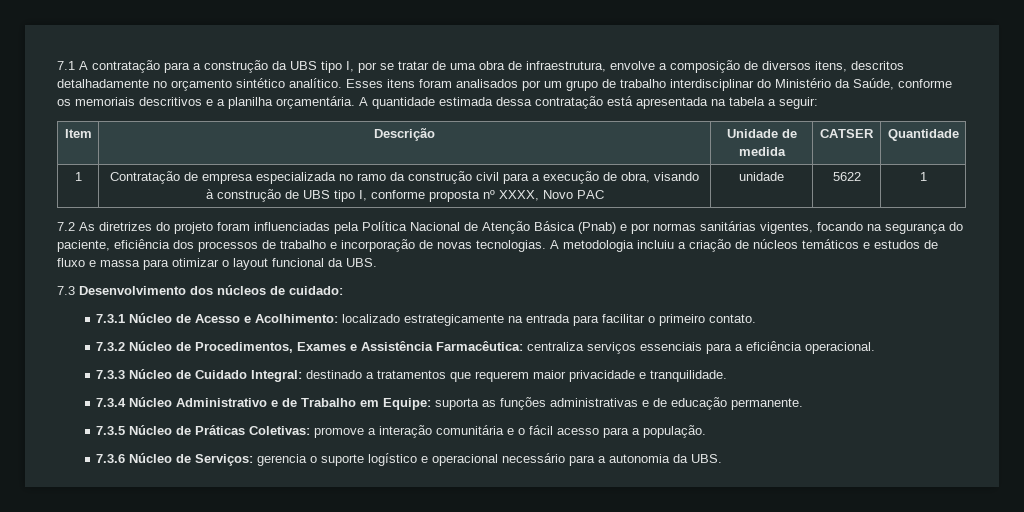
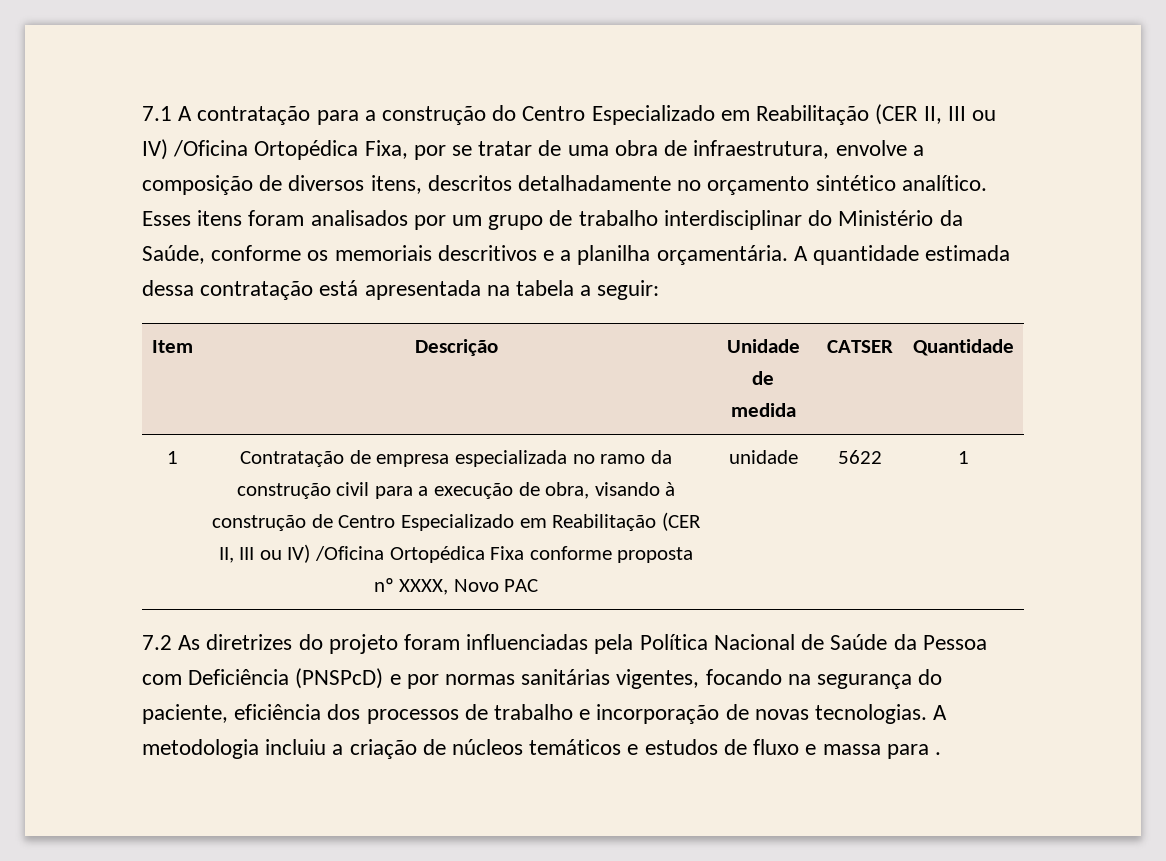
- 7.1 A contratação para a construção da UBS tipo I, por se tratar de uma obra de infraestrutura, envolve a composição de diversos itens, descritos detalhadamente no orçamento sintético analítico.
+ 7.1 A contratação para a construção do Centro Especializado em Reabilitação (CER II, III ou IV) /Oficina Ortopédica Fixa, por se tratar de uma obra de infraestrutura, envolve a composição de diversos itens, descritos detalhadamente no orçamento sintético analítico.
- 1 | Contratação de empresa especializada no ramo da construção civil para a execução de obra, visando à construção de UBS tipo I, conforme proposta nº XXXX, Novo PAC | unidade | 5622 | 1
+ 1 | Contratação de empresa especializada no ramo da construção civil para a execução de obra, visando à construção de Centro Especializado em Reabilitação (CER II, III ou IV) /Oficina Ortopédica Fixa conforme proposta nº XXXX, Novo PAC | unidade | 5622 | 1
- 7.2 As diretrizes do projeto foram influenciadas pela Política Nacional de Atenção Básica (Pnab) e por normas sanitárias vigentes, focando na segurança do paciente, eficiência dos processos de trabalho e incorporação de novas tecnologias.
+ 7.2 As diretrizes do projeto foram influenciadas pela Política Nacional de Saúde da Pessoa com Deficiência (PNSPcD) e por normas sanitárias vigentes, focando na segurança do paciente, eficiência dos processos de trabalho e incorporação de novas tecnologias.
- A metodologia incluiu a criação de núcleos temáticos e estudos de fluxo e massa para otimizar o layout funcional da UBS.
- 7.3 Desenvolvimento dos núcleos de cuidado:
- 7.3.1 Núcleo de Acesso e Acolhimento: localizado estrategicamente na entrada para facilitar o primeiro contato.
- 7.3.2 Núcleo de Procedimentos, Exames e Assistência Farmacêutica: centraliza serviços essenciais para a eficiência operacional.
- 7.3.3 Núcleo de Cuidado Integral: destinado a tratamentos que requerem maior privacidade e tranquilidade.
- 7.3.4 Núcleo Administrativo e de Trabalho em Equipe: suporta as funções administrativas e de educação permanente.
- 7.3.5 Núcleo de Práticas Coletivas: promove a interação comunitária e o fácil acesso para a população.
- 7.3.6 Núcleo de Serviços: gerencia o suporte logístico e operacional necessário para a autonomia da UBS.
+ A metodologia incluiu a criação de núcleos temáticos e estudos de fluxo e massa para .

